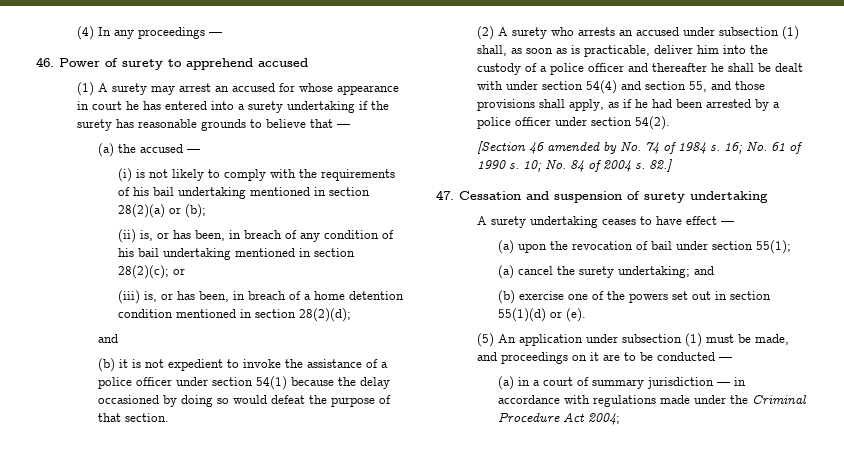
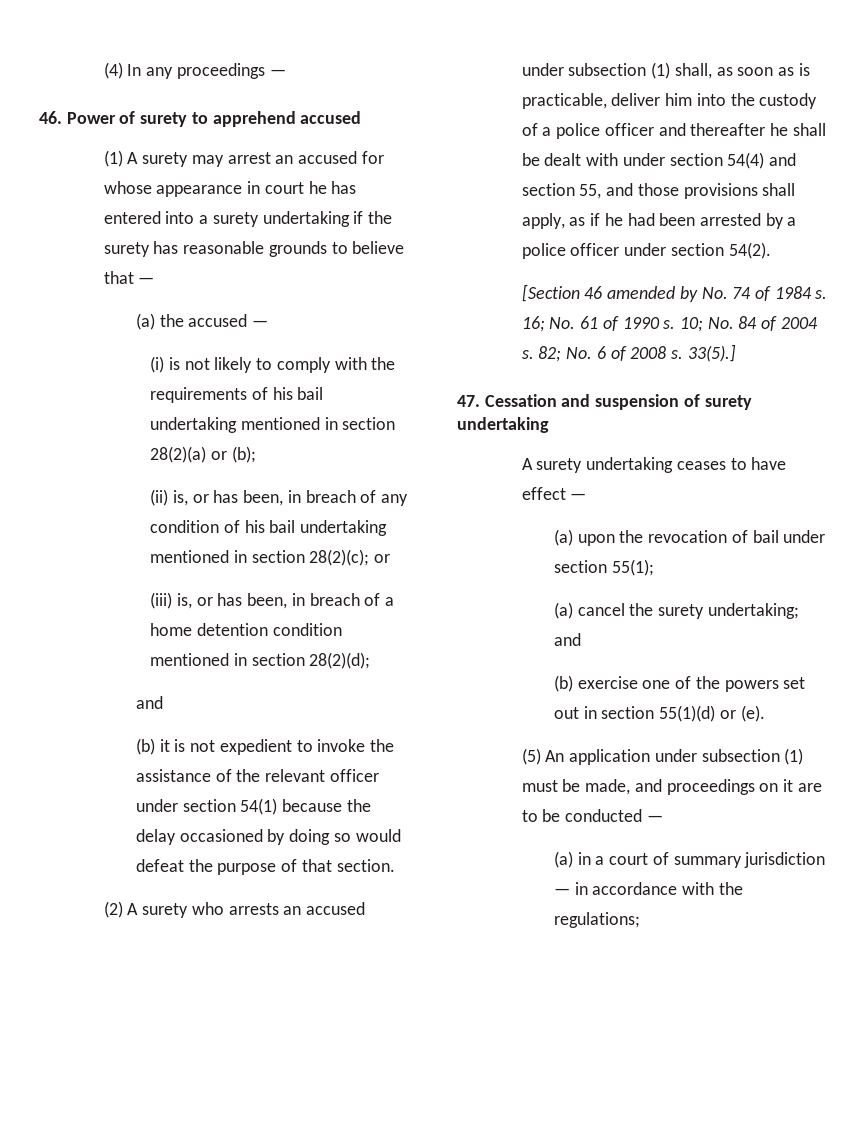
- (b) it is not expedient to invoke the assistance of a police officer under section 54(1) because the delay occasioned by doing so would defeat the purpose of that section.
+ (b) it is not expedient to invoke the assistance of the relevant officer under section 54(1) because the delay occasioned by doing so would defeat the purpose of that section.
- 82.]
+ 82; No. 6 of 2008 s. 33(5).]
- (a) in a court of summary jurisdiction — in accordance with regulations made under the Criminal Procedure Act 2004;
+ (a) in a court of summary jurisdiction — in accordance with the regulations;

